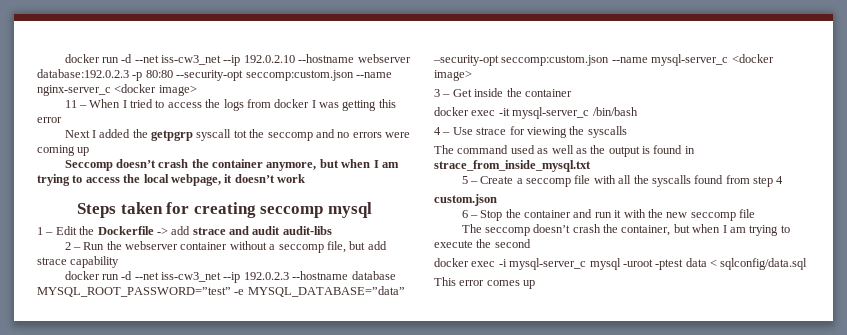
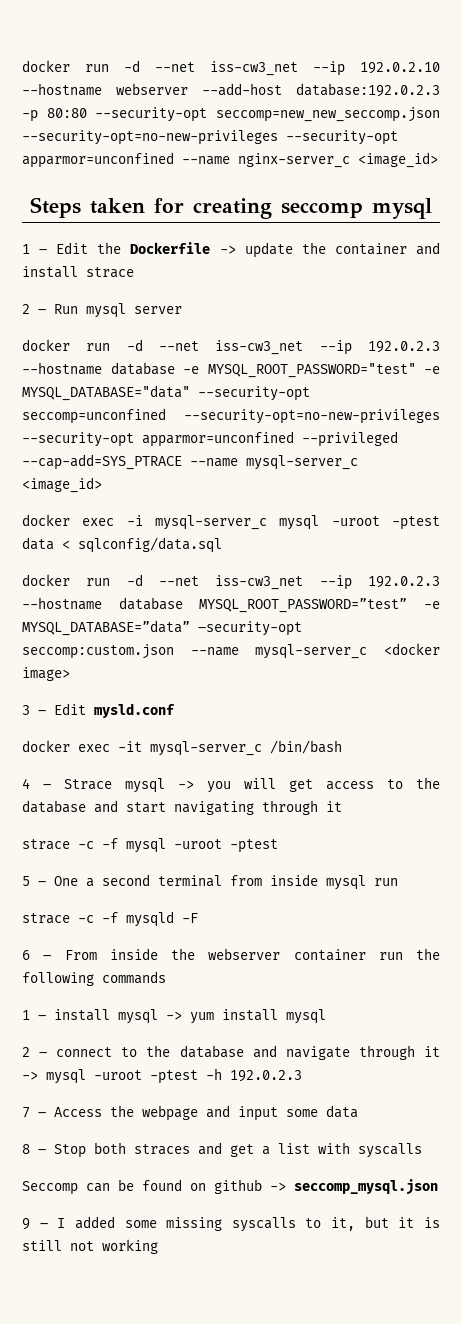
- docker run -d --net iss-cw3_net --ip 192.0.2.10 --hostname webserver database:192.0.2.3 -p 80:80 --security-opt seccomp:custom.json --name nginx-server_c <docker image>
- 11 – When I tried to access the logs from docker I was getting this error
- Next I added the getpgrp syscall tot the seccomp and no errors were coming up
- Seccomp doesn’t crash the container anymore, but when I am trying to access the local webpage, it doesn’t work
+ docker run -d --net iss-cw3_net --ip 192.0.2.10 --hostname webserver --add-host database:192.0.2.3 -p 80:80 --security-opt seccomp=new_new_seccomp.json --security-opt=no-new-privileges --security-opt apparmor=unconfined --name nginx-server_c <image_id>
- 1 – Edit the Dockerfile -> add strace and audit audit-libs
- 2 – Run the webserver container without a seccomp file, but add strace capability
+ 1 – Edit the Dockerfile -> update the container and install strace
+ 2 – Run mysql server
+ docker run -d --net iss-cw3_net --ip 192.0.2.3 --hostname database -e MYSQL_ROOT_PASSWORD="test" -e MYSQL_DATABASE="data" --security-opt seccomp=unconfined --security-opt=no-new-privileges --security-opt apparmor=unconfined --privileged --cap-add=SYS_PTRACE --name mysql-server_c <image_id>
+ docker exec -i mysql-server_c mysql -uroot -ptest data < sqlconfig/data.sql
- 3 – Get inside the container
+ 3 – Edit mysld.conf
- 4 – Use strace for viewing the syscalls
- The command used as well as the output is found in strace_from_inside_mysql.txt
- 5 – Create a seccomp file with all the syscalls found from step 4
- custom.json
- 6 – Stop the container and run it with the new seccomp file
- The seccomp doesn’t crash the container, but when I am trying to execute the second
- docker exec -i mysql-server_c mysql -uroot -ptest data < sqlconfig/data.sql
- This error comes up
+ 4 – Strace mysql -> you will get access to the database and start navigating through it
+ strace -c -f mysql -uroot -ptest
+ 5 – One a second terminal from inside mysql run
+ strace -c -f mysqld -F
+ 6 – From inside the webserver container run the following commands
+ 1 – install mysql -> yum install mysql
+ 2 – connect to the database and navigate through it -> mysql -uroot -ptest -h 192.0.2.3
+ 7 – Access the webpage and input some data
+ 8 – Stop both straces and get a list with syscalls
+ Seccomp can be found on github -> seccomp_mysql.json
+ 9 – I added some missing syscalls to it, but it is still not working

